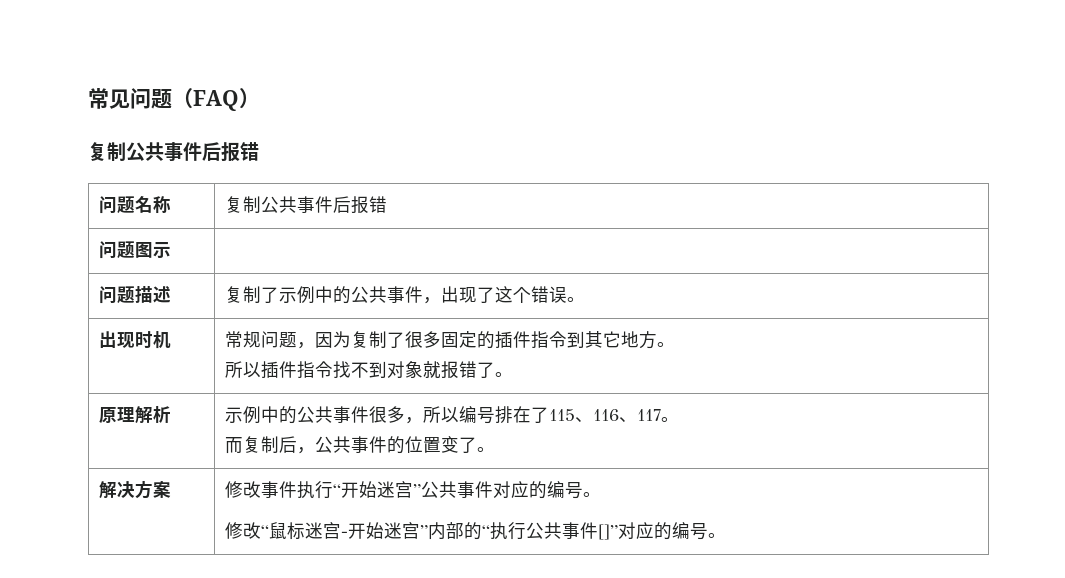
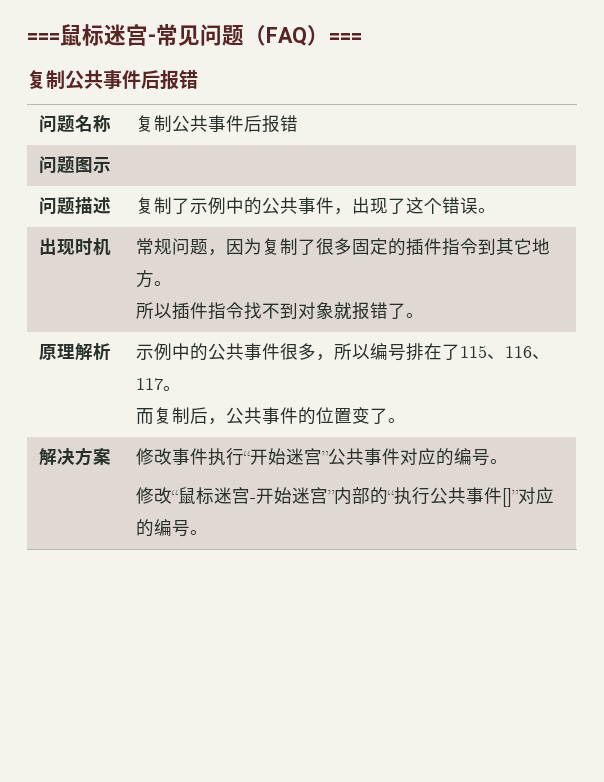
- 常见问题（FAQ）
+ ===鼠标迷宫-常见问题（FAQ）===

